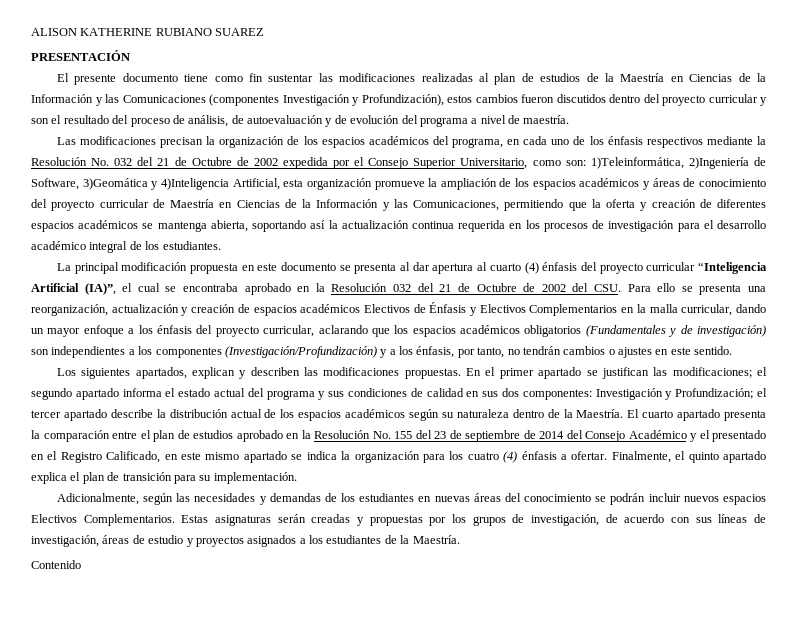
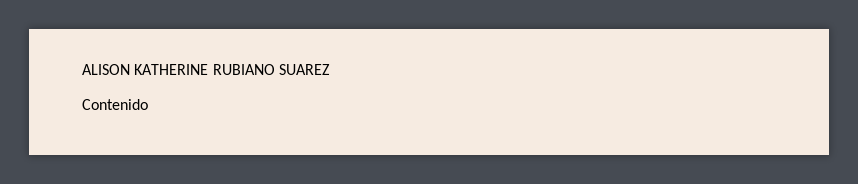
- PRESENTACIÓN
- El presente documento tiene como fin sustentar las modificaciones realizadas al plan de estudios de la Maestría en Ciencias de la Información y las Comunicaciones (componentes Investigación y Profundización), estos cambios fueron discutidos dentro del proyecto curricular y son el resultado del proceso de análisis, de autoevaluación y de evolución del programa a nivel de maestría.
- Las modificaciones precisan la organización de los espacios académicos del programa, en cada uno de los énfasis respectivos mediante la Resolución No. 032 del 21 de Octubre de 2002 expedida por el Consejo Superior Universitario, como son: 1)Teleinformática, 2)Ingeniería de Software, 3)Geomática y 4)Inteligencia Artificial, esta organización promueve la ampliación de los espacios académicos y áreas de conocimiento del proyecto curricular de Maestría en Ciencias de la Información y las Comunicaciones, permitiendo que la oferta y creación de diferentes espacios académicos se mantenga abierta, soportando así la actualización continua requerida en los procesos de investigación para el desarrollo académico integral de los estudiantes.
- La principal modificación propuesta en este documento se presenta al dar apertura al cuarto (4) énfasis del proyecto curricular “Inteligencia Artificial (IA)”, el cual se encontraba aprobado en la Resolución 032 del 21 de Octubre de 2002 del CSU. Para ello se presenta una reorganización, actualización y creación de espacios académicos Electivos de Énfasis y Electivos Complementarios en la malla curricular, dando un mayor enfoque a los énfasis del proyecto curricular, aclarando que los espacios académicos obligatorios (Fundamentales y de investigación) son independientes a los componentes (Investigación/Profundización) y a los énfasis, por tanto, no tendrán cambios o ajustes en este sentido.
- Los siguientes apartados, explican y describen las modificaciones propuestas. En el primer apartado se justifican las modificaciones; el segundo apartado informa el estado actual del programa y sus condiciones de calidad en sus dos componentes: Investigación y Profundización; el tercer apartado describe la distribución actual de los espacios académicos según su naturaleza dentro de la Maestría. El cuarto apartado presenta la comparación entre el plan de estudios aprobado en la Resolución No. 155 del 23 de septiembre de 2014 del Consejo Académico y el presentado en el Registro Calificado, en este mismo apartado se indica la organización para los cuatro (4) énfasis a ofertar. Finalmente, el quinto apartado explica el plan de transición para su implementación.
- Adicionalmente, según las necesidades y demandas de los estudiantes en nuevas áreas del conocimiento se podrán incluir nuevos espacios Electivos Complementarios. Estas asignaturas serán creadas y propuestas por los grupos de investigación, de acuerdo con sus líneas de investigación, áreas de estudio y proyectos asignados a los estudiantes de la Maestría.

